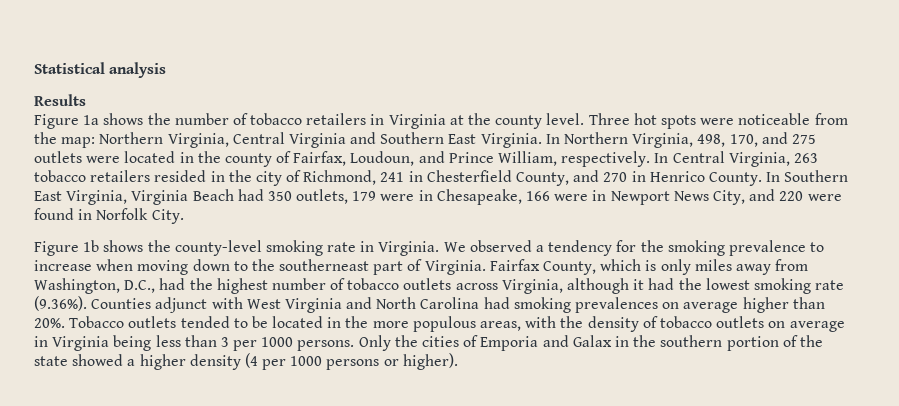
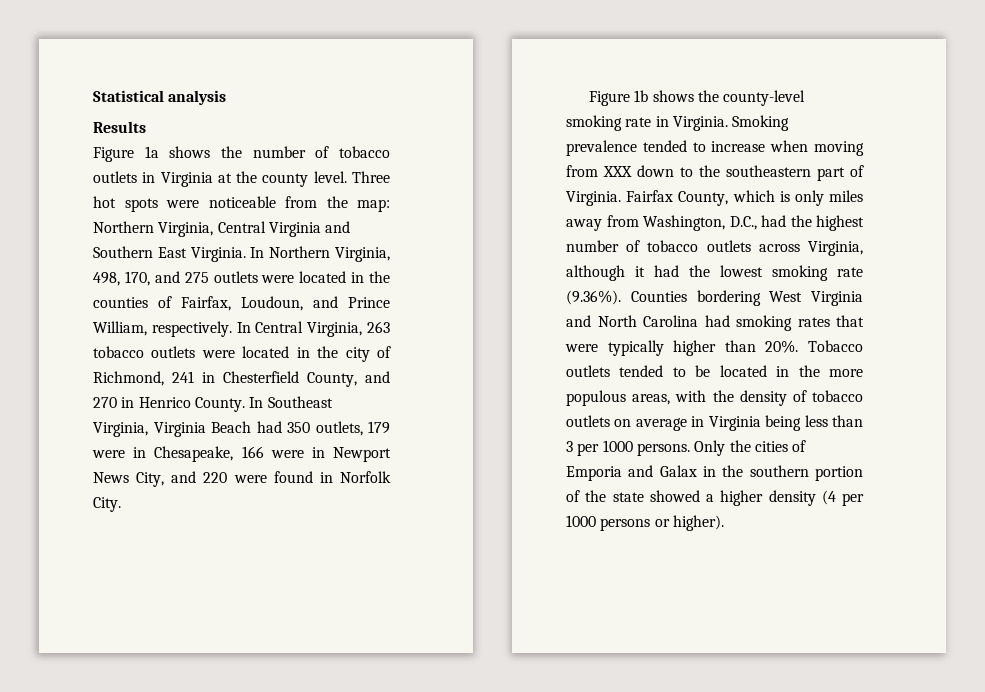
- Figure 1a shows the number of tobacco retailers in Virginia at the county level.
+ Figure 1a shows the number of tobacco outlets in Virginia at the county level.
- In Northern Virginia, 498, 170, and 275 outlets were located in the county of Fairfax, Loudoun, and Prince William, respectively.
+ In Northern Virginia, 498, 170, and 275 outlets were located in the counties of Fairfax, Loudoun, and Prince William, respectively.
- In Central Virginia, 263 tobacco retailers resided in the city of Richmond, 241 in Chesterfield County, and 270 in Henrico County.
+ In Central Virginia, 263 tobacco outlets were located in the city of Richmond, 241 in Chesterfield County, and 270 in Henrico County.
- In Southern East Virginia, Virginia Beach had 350 outlets, 179 were in Chesapeake, 166 were in Newport News City, and 220 were found in Norfolk City.
+ In Southeast Virginia, Virginia Beach had 350 outlets, 179 were in Chesapeake, 166 were in Newport News City, and 220 were found in Norfolk City.
- We observed a tendency for the smoking prevalence to increase when moving down to the southerneast part of Virginia.
+ Smoking prevalence tended to increase when moving from XXX down to the southeastern part of Virginia.
- Fairfax County, which is only miles away from Washington, D.C., had the highest number of tobacco outlets across Virginia, although it had the lowest smoking rate (9.36%). Counties adjunct with West Virginia and North Carolina had smoking prevalences on average higher than 20%.
+ Fairfax County, which is only miles away from Washington, D.C., had the highest number of tobacco outlets across Virginia, although it had the lowest smoking rate (9.36%). Counties bordering West Virginia and North Carolina had smoking rates that were typically higher than 20%.

